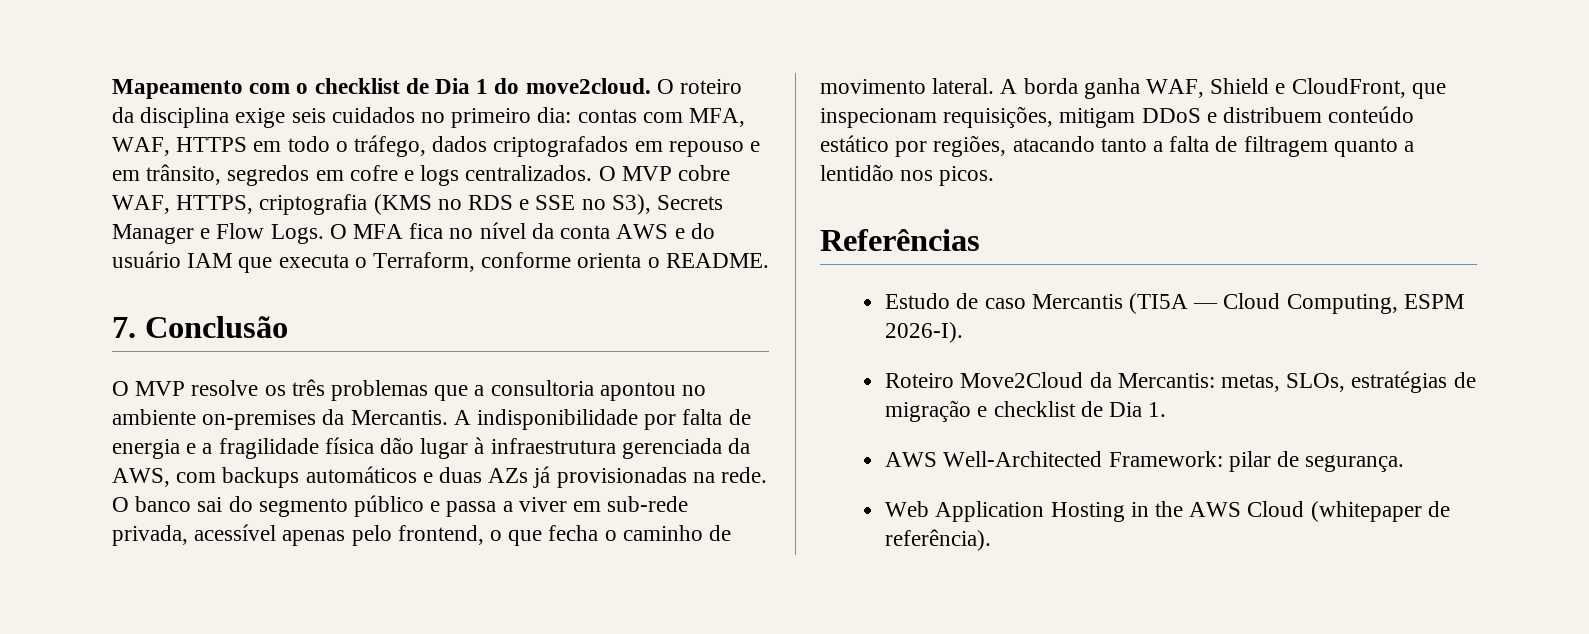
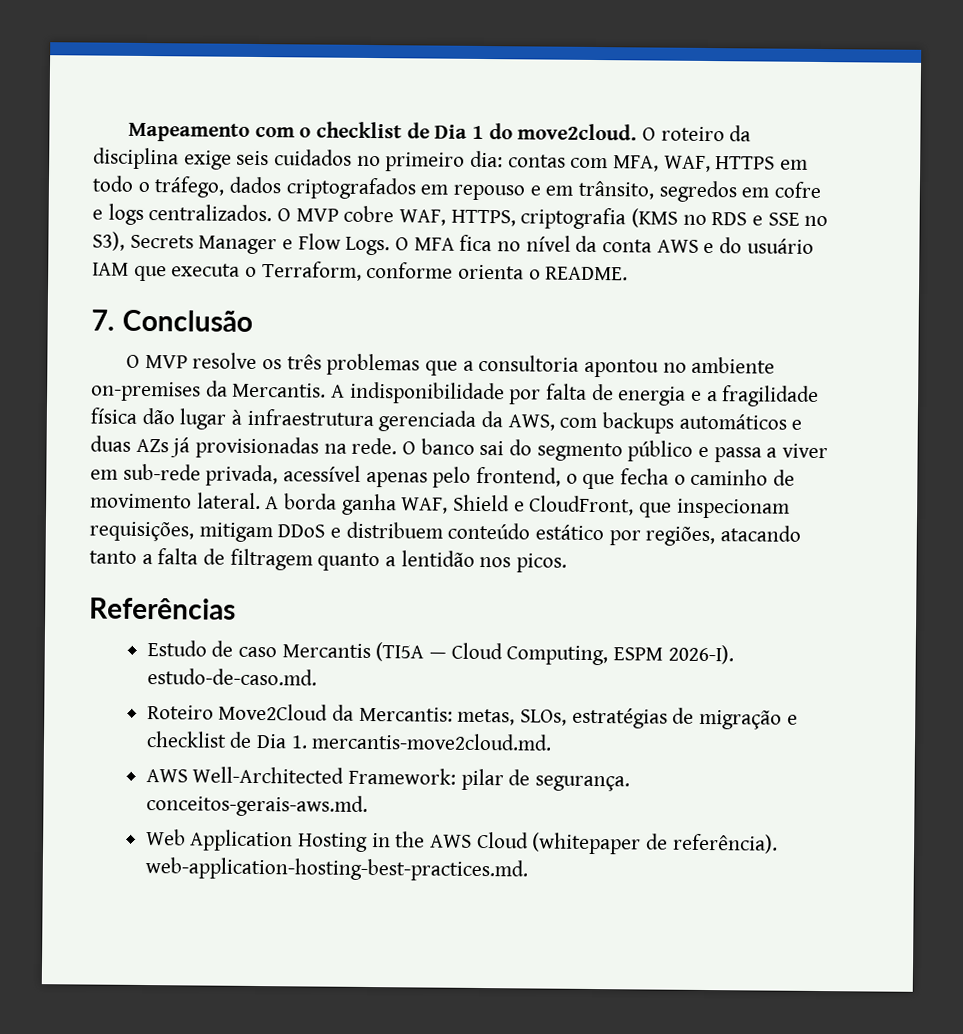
- Estudo de caso Mercantis (TI5A — Cloud Computing, ESPM 2026-I).
+ Estudo de caso Mercantis (TI5A — Cloud Computing, ESPM 2026-I). estudo-de-caso.md.
- Roteiro Move2Cloud da Mercantis: metas, SLOs, estratégias de migração e checklist de Dia 1.
+ Roteiro Move2Cloud da Mercantis: metas, SLOs, estratégias de migração e checklist de Dia 1. mercantis-move2cloud.md.
- AWS Well-Architected Framework: pilar de segurança.
+ AWS Well-Architected Framework: pilar de segurança. conceitos-gerais-aws.md.
- Web Application Hosting in the AWS Cloud (whitepaper de referência).
+ Web Application Hosting in the AWS Cloud (whitepaper de referência). web-application-hosting-best-practices.md.

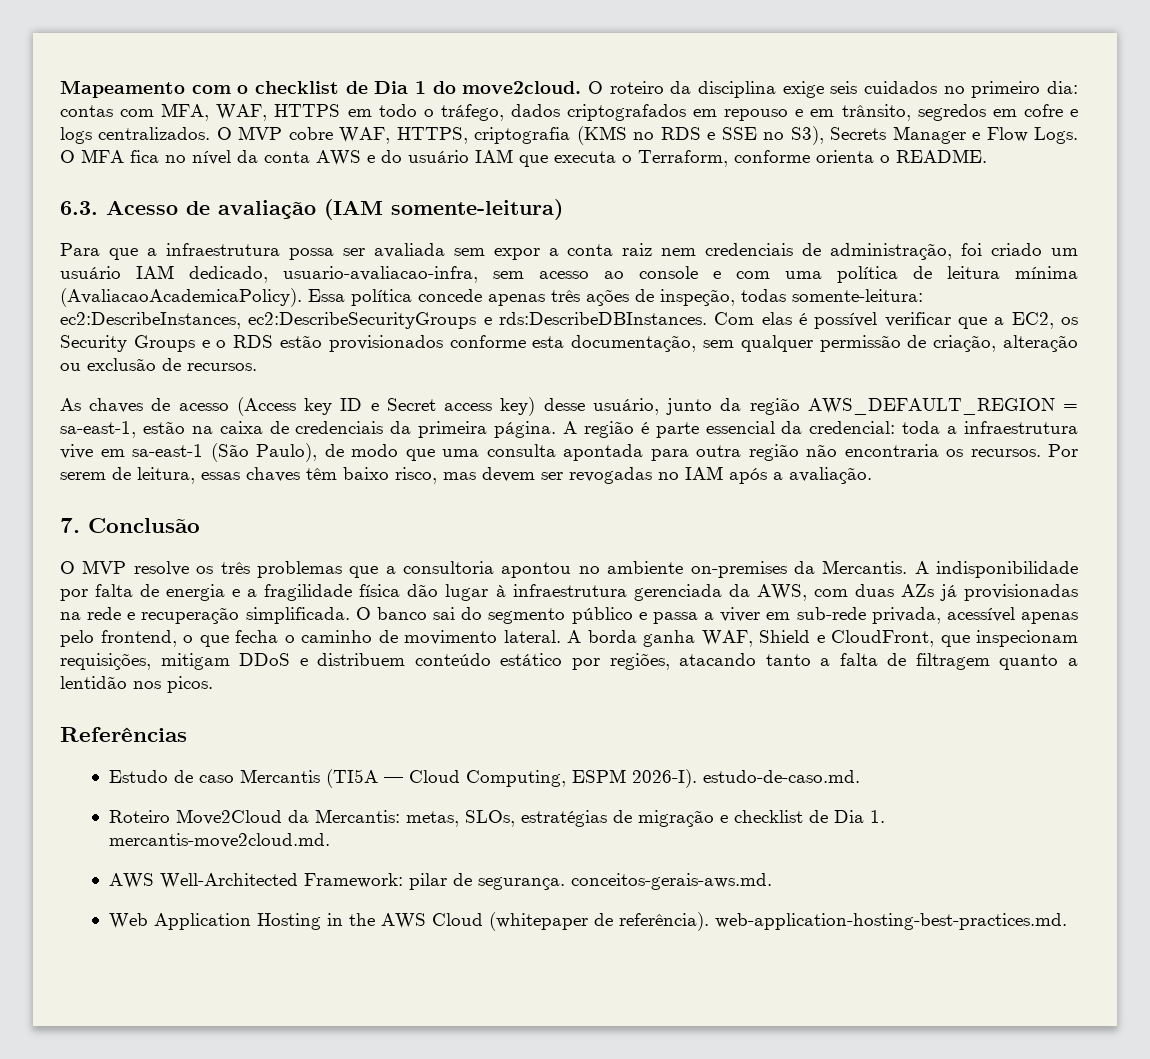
+ 6.3. Acesso de avaliação (IAM somente-leitura)
+ Para que a infraestrutura possa ser avaliada sem expor a conta raiz nem credenciais de administração, foi criado um usuário IAM dedicado, usuario-avaliacao-infra, sem acesso ao console e com uma política de leitura mínima (AvaliacaoAcademicaPolicy). Essa política concede apenas três ações de inspeção, todas somente-leitura: ec2:DescribeInstances, ec2:DescribeSecurityGroups e rds:DescribeDBInstances. Com elas é possível verificar que a EC2, os Security Groups e o RDS estão provisionados conforme esta documentação, sem qualquer permissão de criação, alteração ou exclusão de recursos.
+ As chaves de acesso (Access key ID e Secret access key) desse usuário, junto da região AWS_DEFAULT_REGION = sa-east-1, estão na caixa de credenciais da primeira página. A região é parte essencial da credencial: toda a infraestrutura vive em sa-east-1 (São Paulo), de modo que uma consulta apontada para outra região não encontraria os recursos. Por serem de leitura, essas chaves têm baixo risco, mas devem ser revogadas no IAM após a avaliação.
- A indisponibilidade por falta de energia e a fragilidade física dão lugar à infraestrutura gerenciada da AWS, com backups automáticos e duas AZs já provisionadas na rede.
+ A indisponibilidade por falta de energia e a fragilidade física dão lugar à infraestrutura gerenciada da AWS, com duas AZs já provisionadas na rede e recuperação simplificada.

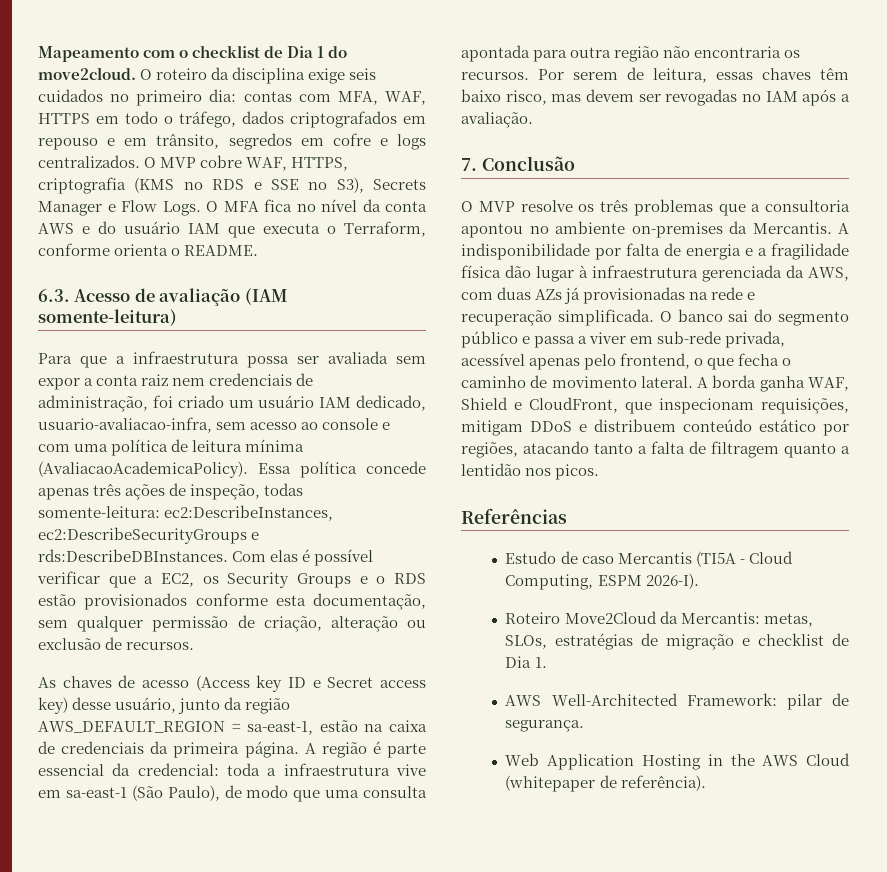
- Estudo de caso Mercantis (TI5A — Cloud Computing, ESPM 2026-I). estudo-de-caso.md.
+ Estudo de caso Mercantis (TI5A - Cloud Computing, ESPM 2026-I).
- Roteiro Move2Cloud da Mercantis: metas, SLOs, estratégias de migração e checklist de Dia 1. mercantis-move2cloud.md.
+ Roteiro Move2Cloud da Mercantis: metas, SLOs, estratégias de migração e checklist de Dia 1.
- AWS Well-Architected Framework: pilar de segurança. conceitos-gerais-aws.md.
+ AWS Well-Architected Framework: pilar de segurança.
- Web Application Hosting in the AWS Cloud (whitepaper de referência). web-application-hosting-best-practices.md.
+ Web Application Hosting in the AWS Cloud (whitepaper de referência).

